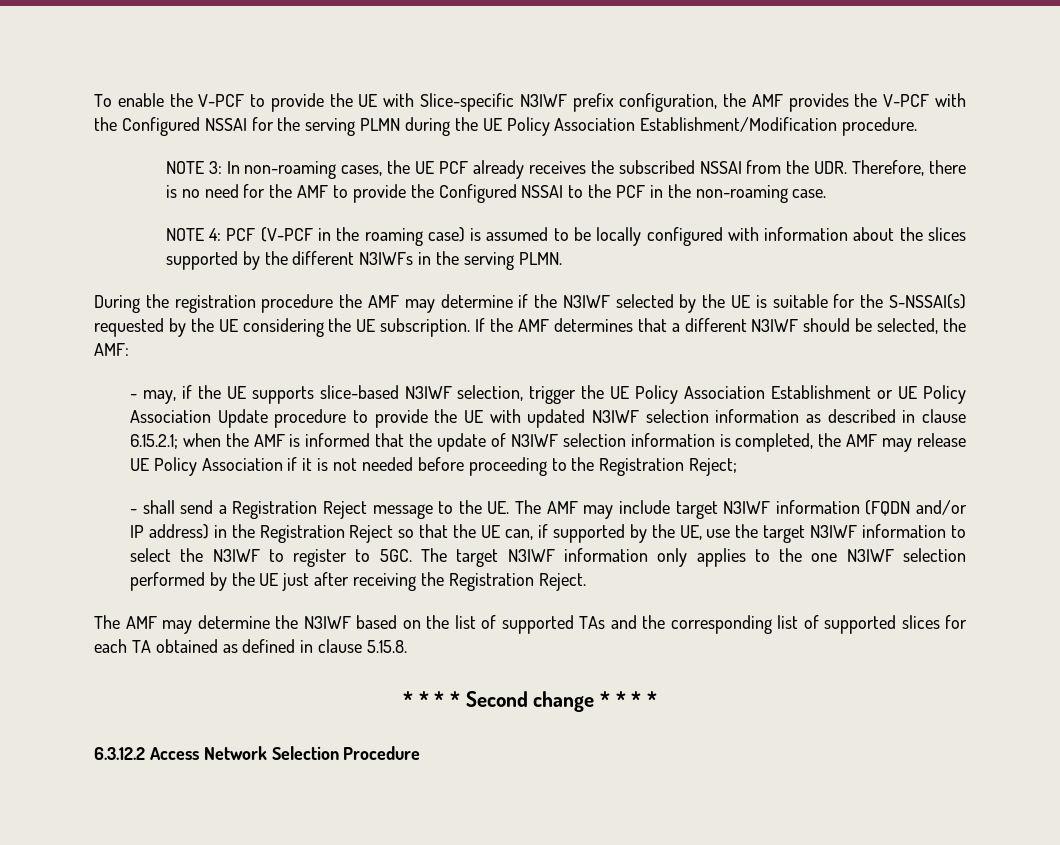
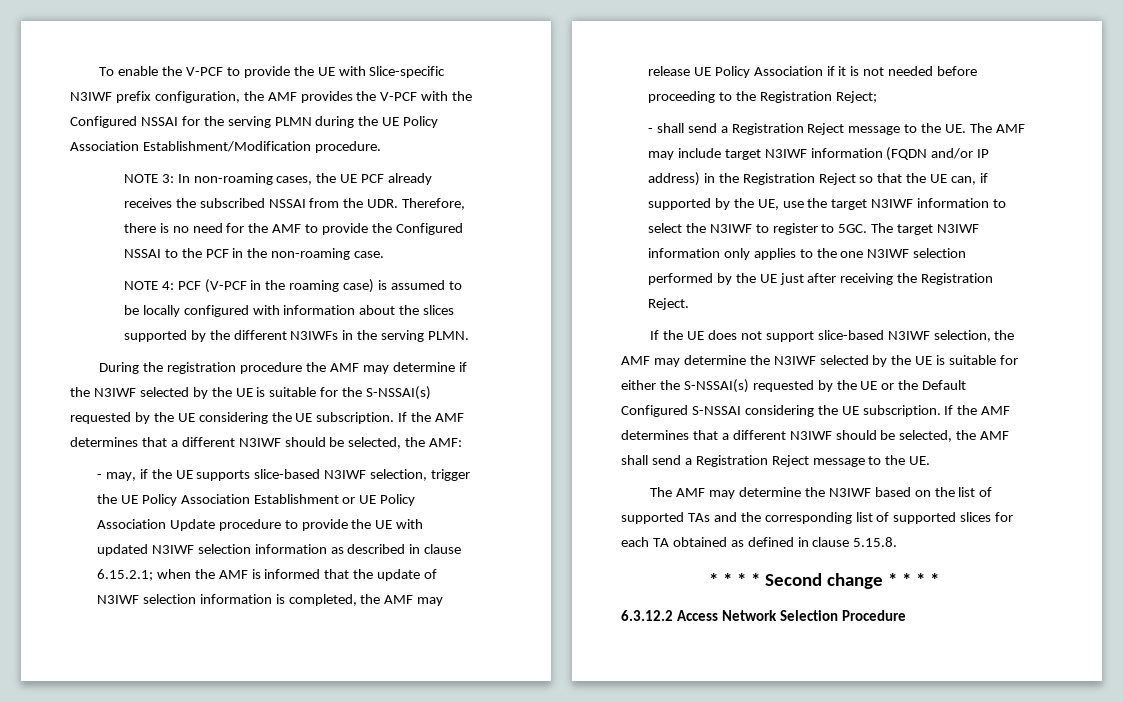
+ If the UE does not support slice-based N3IWF selection, the AMF may determine the N3IWF selected by the UE is suitable for either the S-NSSAI(s) requested by the UE or the Default Configured S-NSSAI considering the UE subscription. If the AMF determines that a different N3IWF should be selected, the AMF shall send a Registration Reject message to the UE.

